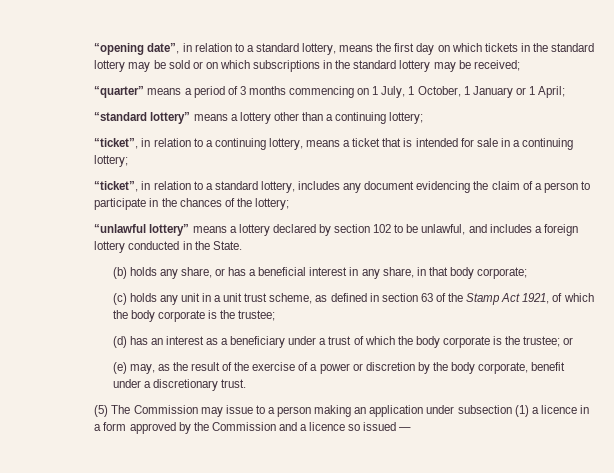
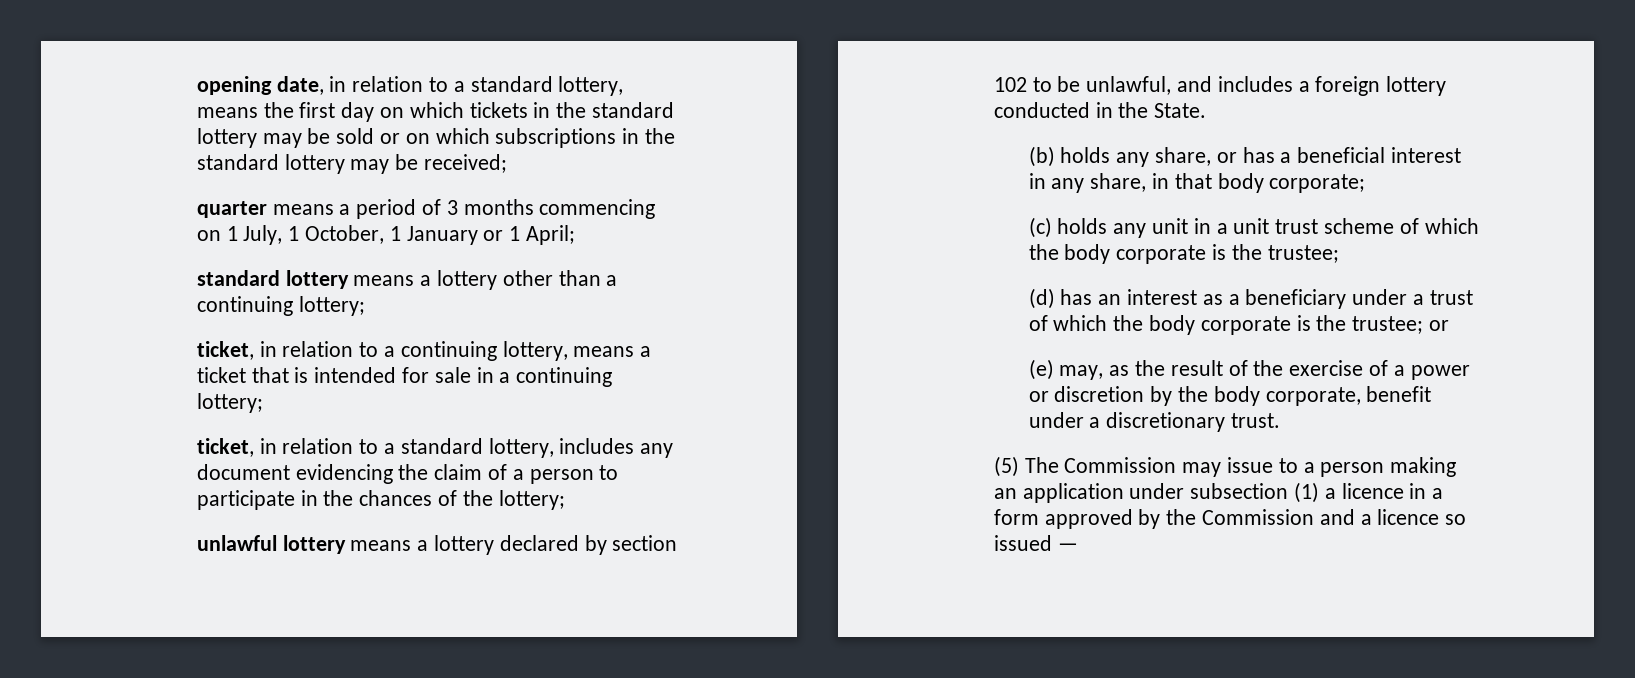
- “opening date”, in relation to a standard lottery, means the first day on which tickets in the standard lottery may be sold or on which subscriptions in the standard lottery may be received;
+ opening date, in relation to a standard lottery, means the first day on which tickets in the standard lottery may be sold or on which subscriptions in the standard lottery may be received;
- “quarter” means a period of 3 months commencing on 1 July, 1 October, 1 January or 1 April;
+ quarter means a period of 3 months commencing on 1 July, 1 October, 1 January or 1 April;
- “standard lottery” means a lottery other than a continuing lottery;
+ standard lottery means a lottery other than a continuing lottery;
- “ticket”, in relation to a continuing lottery, means a ticket that is intended for sale in a continuing lottery;
+ ticket, in relation to a continuing lottery, means a ticket that is intended for sale in a continuing lottery;
- “ticket”, in relation to a standard lottery, includes any document evidencing the claim of a person to participate in the chances of the lottery;
+ ticket, in relation to a standard lottery, includes any document evidencing the claim of a person to participate in the chances of the lottery;
- “unlawful lottery” means a lottery declared by section 102 to be unlawful, and includes a foreign lottery conducted in the State.
+ unlawful lottery means a lottery declared by section 102 to be unlawful, and includes a foreign lottery conducted in the State.
- (c) holds any unit in a unit trust scheme, as defined in section 63 of the Stamp Act 1921, of which the body corporate is the trustee;
+ (c) holds any unit in a unit trust scheme of which the body corporate is the trustee;

